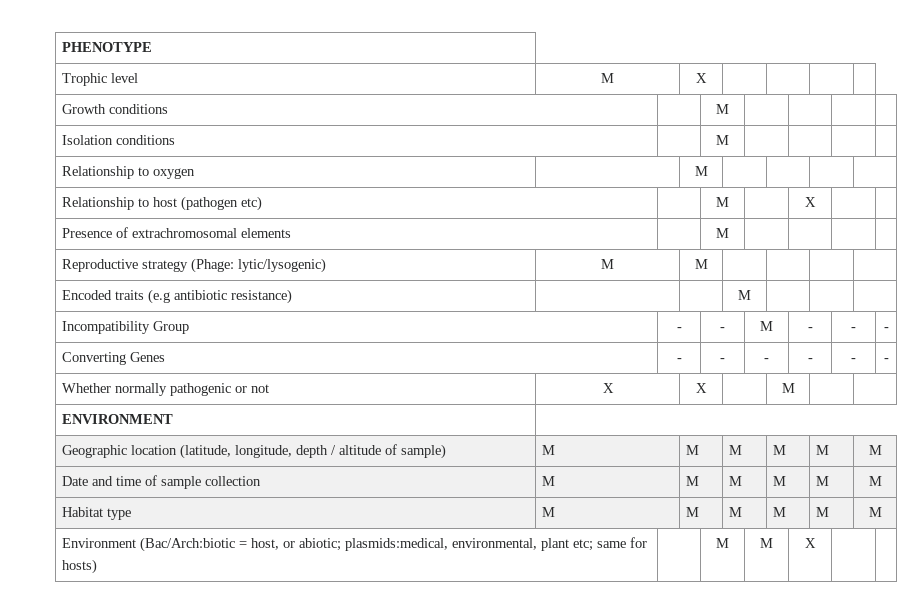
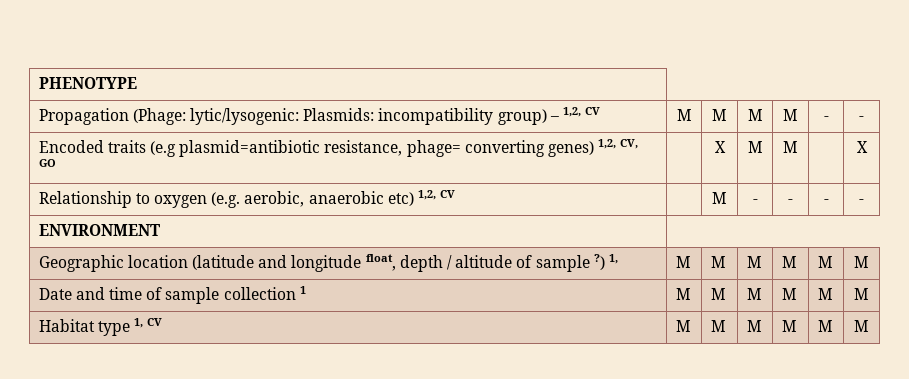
- Trophic level | M | X | | | |
- Growth conditions | | M | | | |
- Isolation conditions | | M | | | |
- Relationship to oxygen | | M | | | |
- Relationship to host (pathogen etc) | | M | | X | |
- Presence of extrachromosomal elements | | M | | | |
- Reproductive strategy (Phage: lytic/lysogenic) | M | M | | | |
- Encoded traits (e.g antibiotic resistance) | | | M | | |
- Incompatibility Group | - | - | M | - | - | -
- Converting Genes | - | - | - | - | - | -
- Whether normally pathogenic or not | X | X | | M | |
+ Propagation (Phage: lytic/lysogenic: Plasmids: incompatibility group) – 1,2, CV | M | M | M | M | - | -
+ Encoded traits (e.g plasmid=antibiotic resistance, phage= converting genes) 1,2, CV, GO | | X | M | M | | X
+ Relationship to oxygen (e.g. aerobic, anaerobic etc) 1,2, CV | | M | - | - | - | -
- Geographic location (latitude, longitude, depth / altitude of sample) | M | M | M | M | M | M
+ Geographic location (latitude and longitude float, depth / altitude of sample ?) 1, | M | M | M | M | M | M
- Date and time of sample collection | M | M | M | M | M | M
+ Date and time of sample collection 1 | M | M | M | M | M | M
- Habitat type | M | M | M | M | M | M
- Environment (Bac/Arch:biotic = host, or abiotic; plasmids:medical, environmental, plant etc; same for hosts) | | M | M | X | |
+ Habitat type 1, CV | M | M | M | M | M | M

